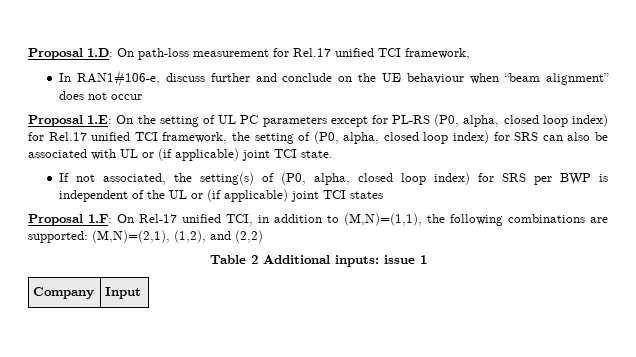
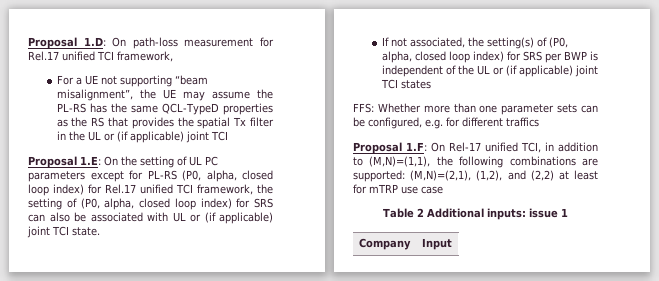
- In RAN1#106-e, discuss further and conclude on the UE behaviour when “beam alignment” does not occur
+ For a UE not supporting “beam misalignment”, the UE may assume the PL-RS has the same QCL-TypeD properties as the RS that provides the spatial Tx filter in the UL or (if applicable) joint TCI
+ FFS: Whether more than one parameter sets can be configured, e.g. for different traffics
- Proposal 1.F: On Rel-17 unified TCI, in addition to (M,N)=(1,1), the following combinations are supported: (M,N)=(2,1), (1,2), and (2,2)
+ Proposal 1.F: On Rel-17 unified TCI, in addition to (M,N)=(1,1), the following combinations are supported: (M,N)=(2,1), (1,2), and (2,2) at least for mTRP use case

